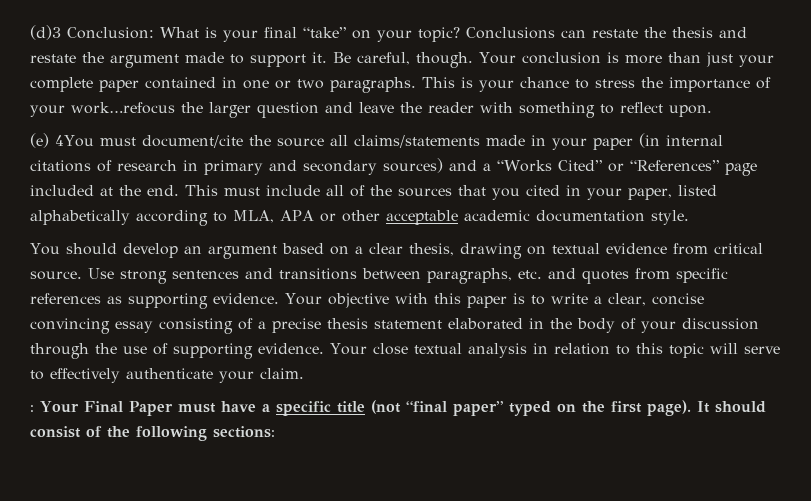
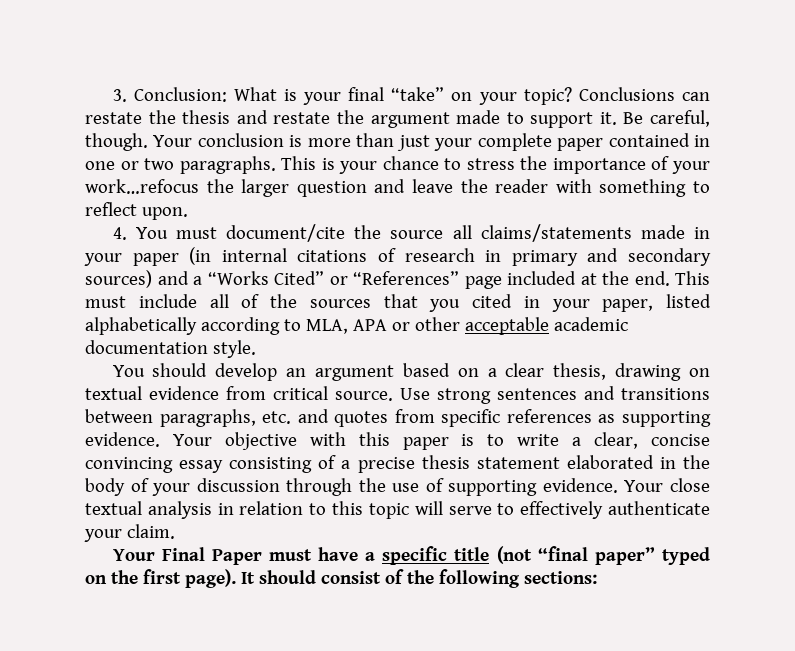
- (d)3 Conclusion: What is your final “take” on your topic?
+ 3. Conclusion: What is your final “take” on your topic?
- (e) 4You must document/cite the source all claims/statements made in your paper (in internal citations of research in primary and secondary sources) and a “Works Cited” or “References” page included at the end.
+ 4. You must document/cite the source all claims/statements made in your paper (in internal citations of research in primary and secondary sources) and a “Works Cited” or “References” page included at the end.
- : Your Final Paper must have a specific title (not “final paper” typed on the first page).
+ Your Final Paper must have a specific title (not “final paper” typed on the first page).

